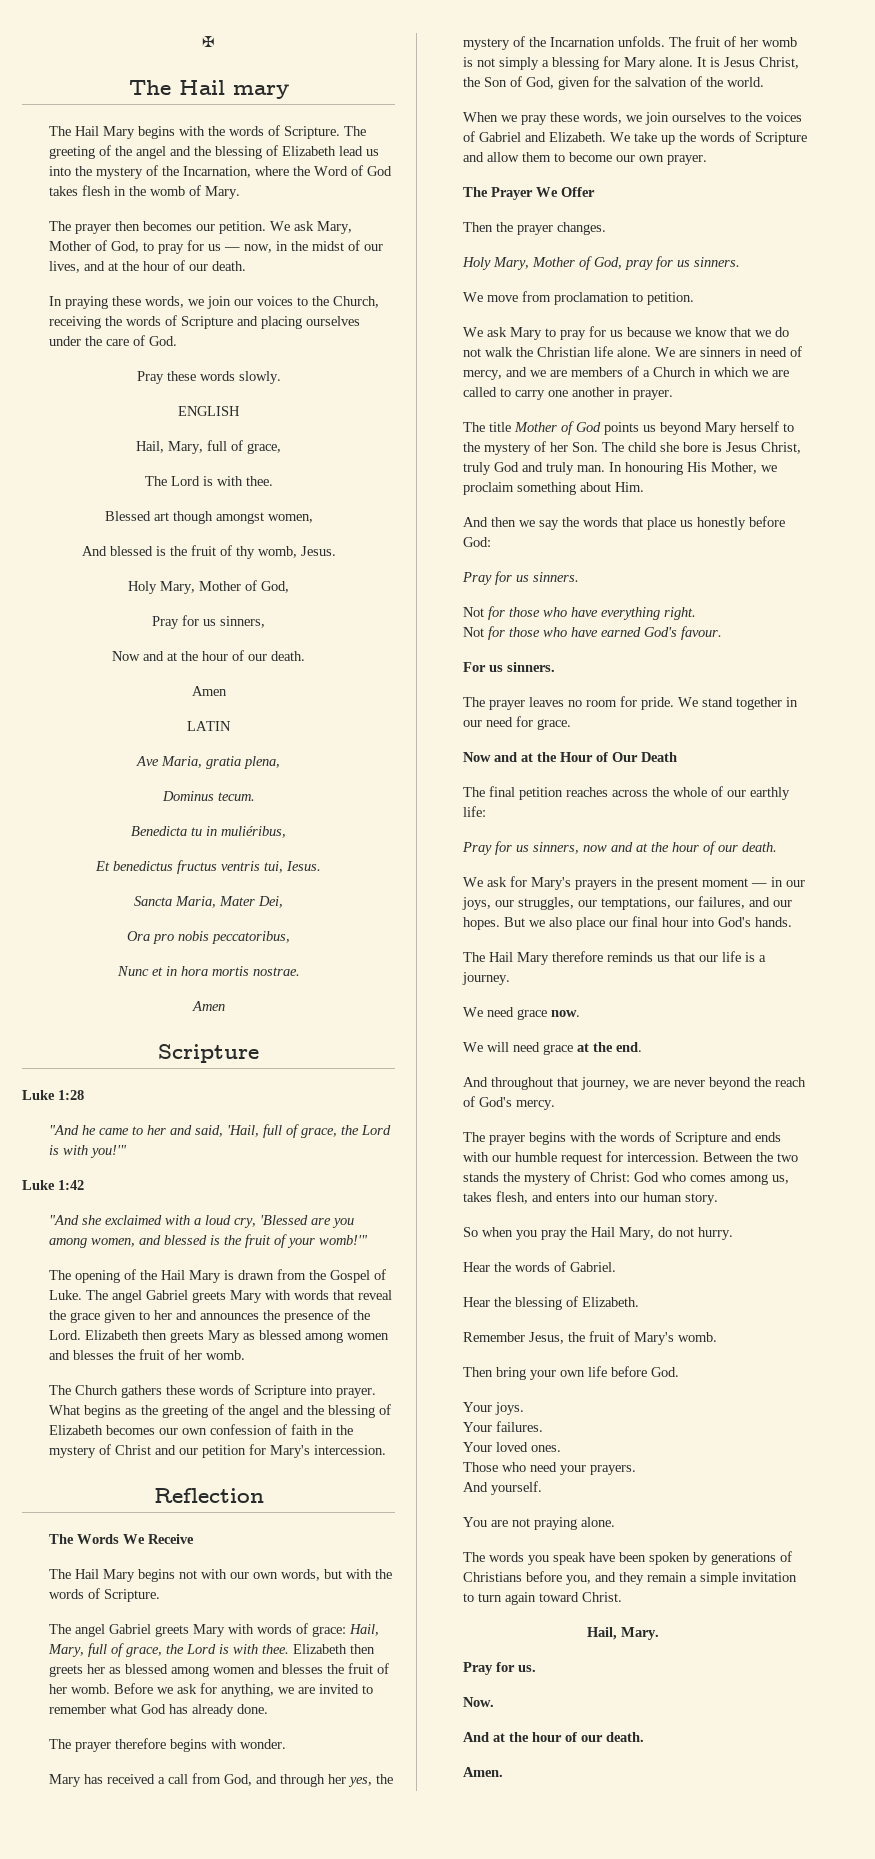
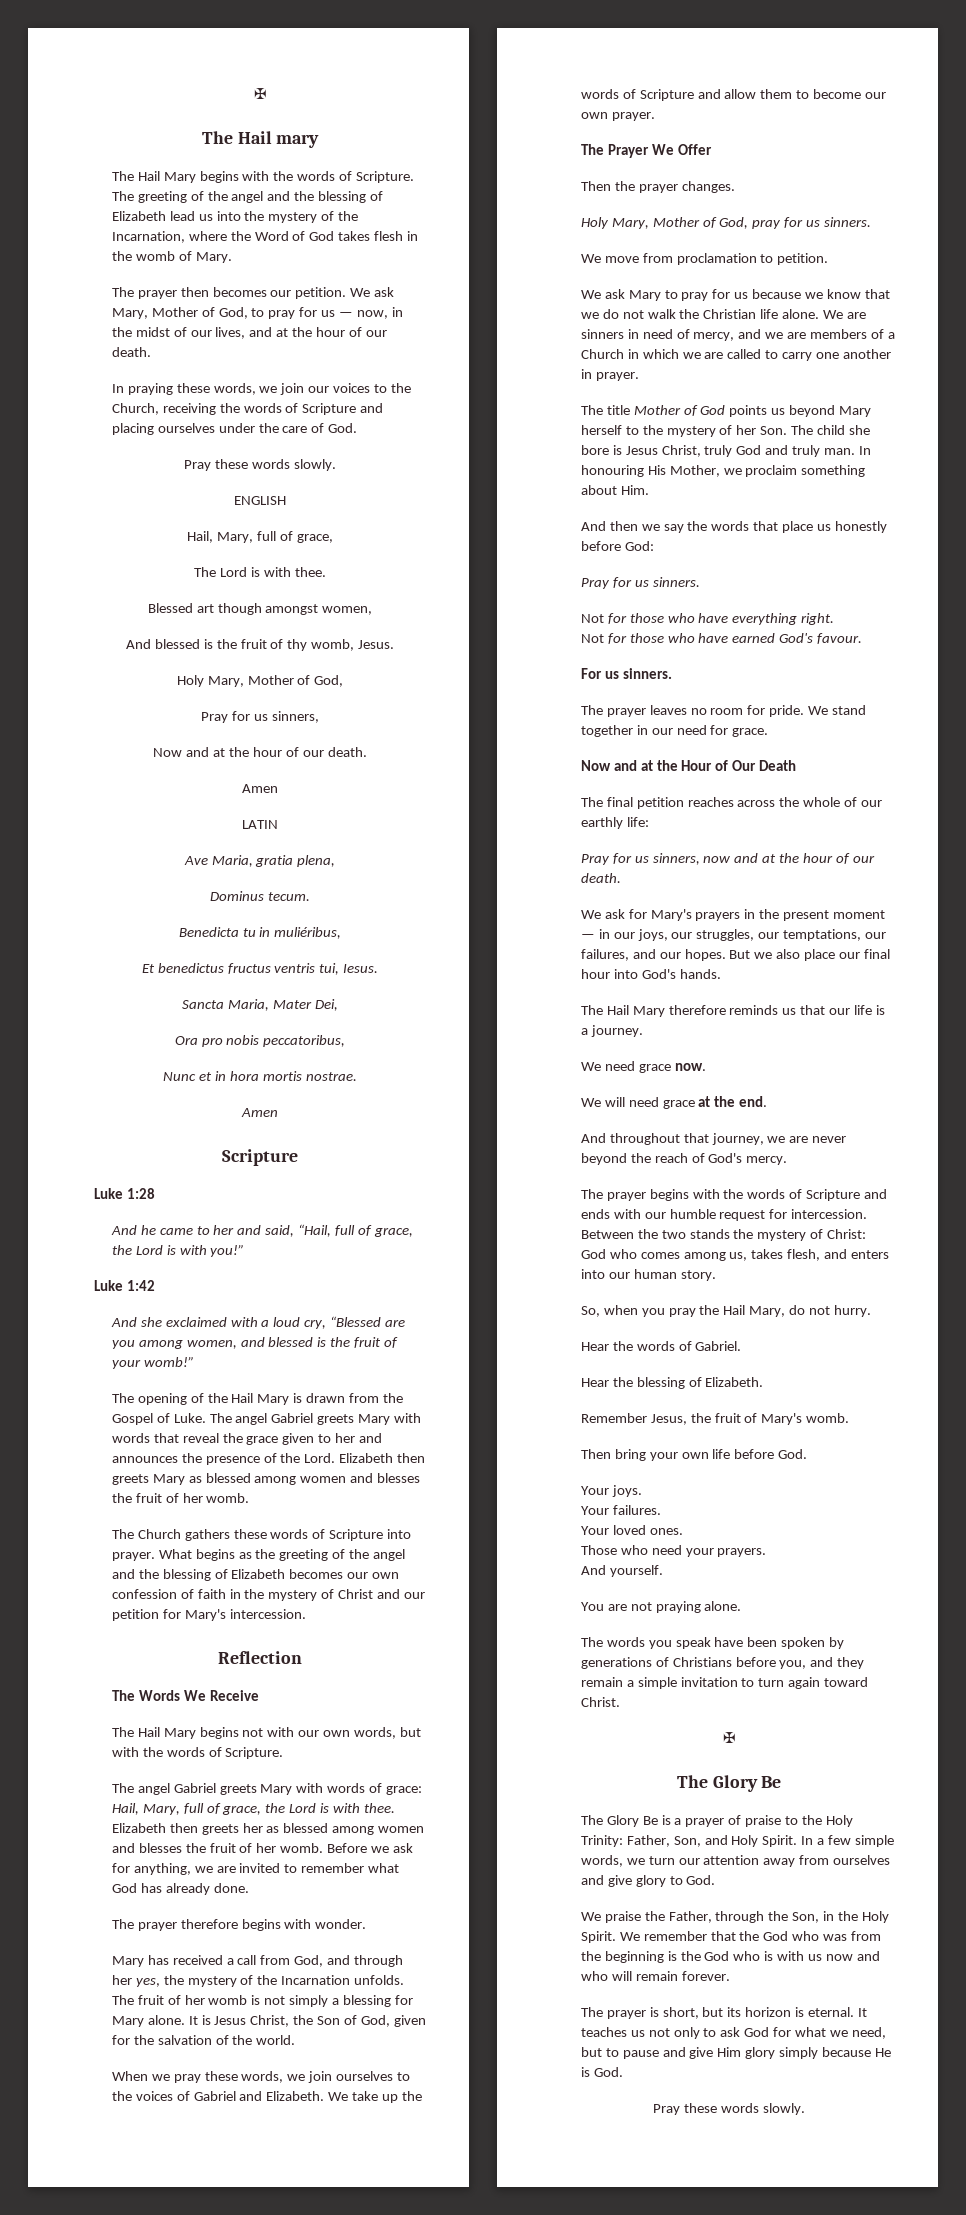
- "And he came to her and said, 'Hail, full of grace, the Lord is with you!'"
+ And he came to her and said, “Hail, full of grace, the Lord is with you!”
- "And she exclaimed with a loud cry, 'Blessed are you among women, and blessed is the fruit of your womb!'"
+ And she exclaimed with a loud cry, “Blessed are you among women, and blessed is the fruit of your womb!”
- So when you pray the Hail Mary, do not hurry.
+ So, when you pray the Hail Mary, do not hurry.
  The words you speak have been spoken by generations of Christians before you, and they remain a simple invitation to turn again toward Christ.
- Hail, Mary.
- Pray for us.
- Now.
- And at the hour of our death.
- Amen.
+ ✠
+ The Glory Be
+ The Glory Be is a prayer of praise to the Holy Trinity: Father, Son, and Holy Spirit. In a few simple words, we turn our attention away from ourselves and give glory to God.
+ We praise the Father, through the Son, in the Holy Spirit. We remember that the God who was from the beginning is the God who is with us now and who will remain forever.
+ The prayer is short, but its horizon is eternal. It teaches us not only to ask God for what we need, but to pause and give Him glory simply because He is God.
+ Pray these words slowly.

